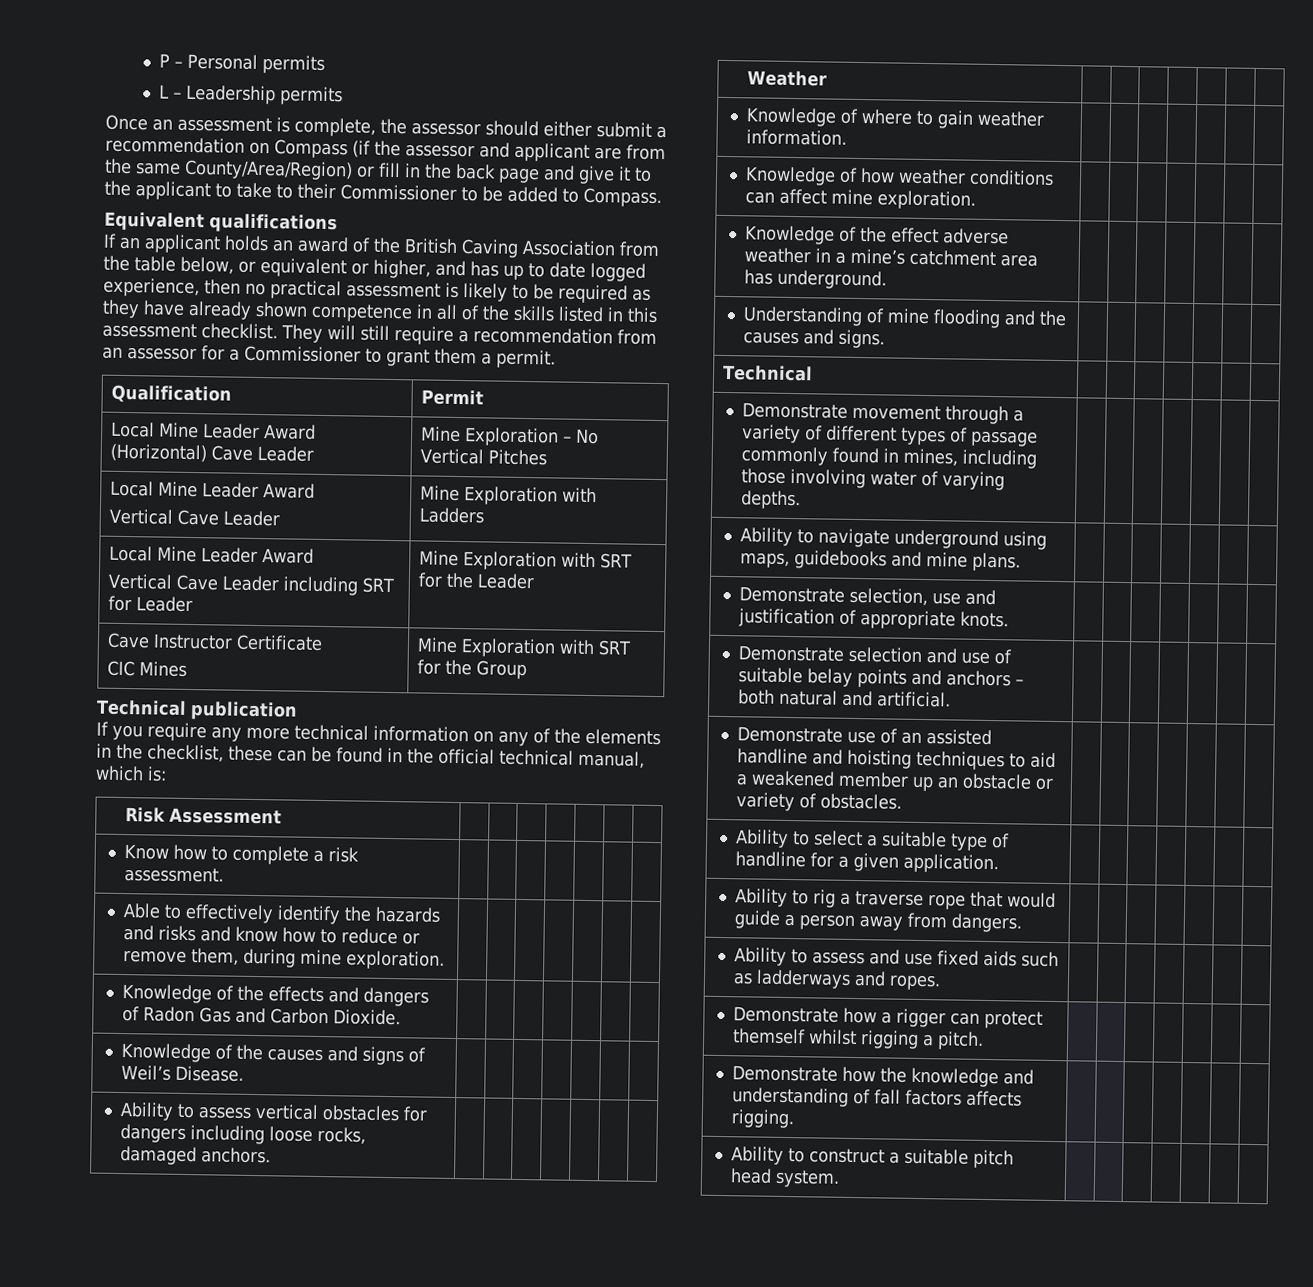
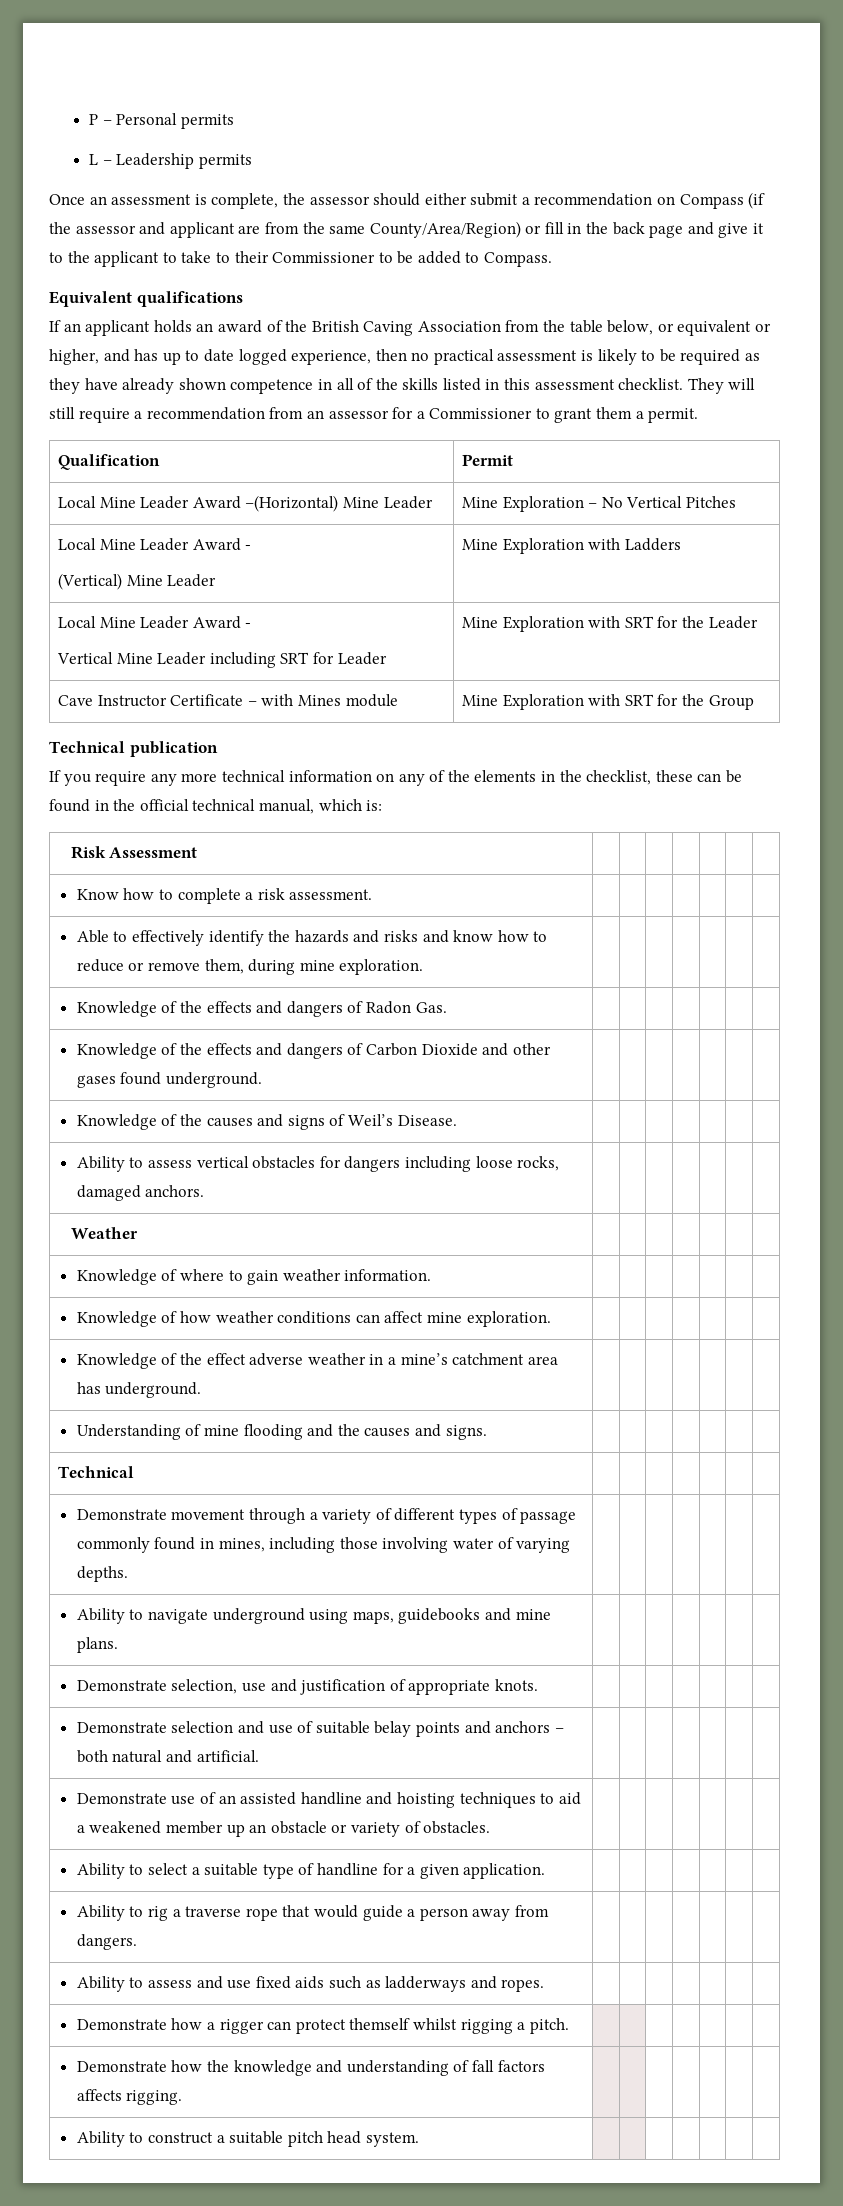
- Local Mine Leader Award (Horizontal) Cave Leader | Mine Exploration – No Vertical Pitches
- Local Mine Leader Award
- Vertical Cave Leader | Mine Exploration with Ladders
- Local Mine Leader Award
- Vertical Cave Leader including SRT for Leader | Mine Exploration with SRT for the Leader
+ Local Mine Leader Award –(Horizontal) Mine Leader | Mine Exploration – No Vertical Pitches
+ Local Mine Leader Award -
+ (Vertical) Mine Leader | Mine Exploration with Ladders
+ Local Mine Leader Award -
+ Vertical Mine Leader including SRT for Leader | Mine Exploration with SRT for the Leader
- Cave Instructor Certificate
- CIC Mines | Mine Exploration with SRT for the Group
+ Cave Instructor Certificate – with Mines module | Mine Exploration with SRT for the Group
- Knowledge of the effects and dangers of Radon Gas and Carbon Dioxide. | | | | | | |
+ Knowledge of the effects and dangers of Radon Gas. | | | | | | |
+ Knowledge of the effects and dangers of Carbon Dioxide and other gases found underground. | | | | | | |

